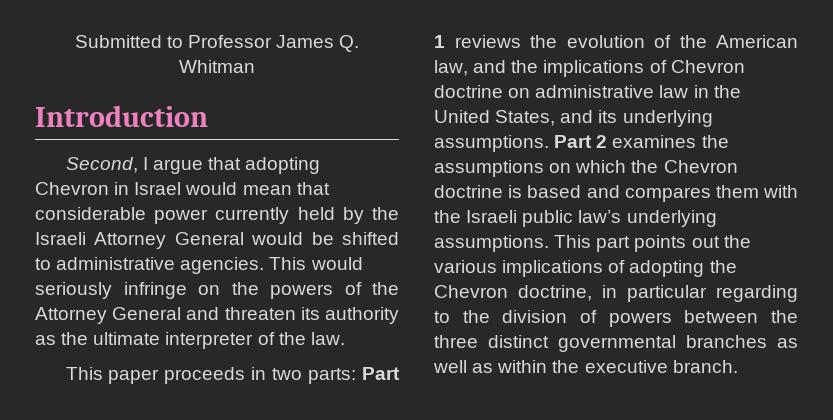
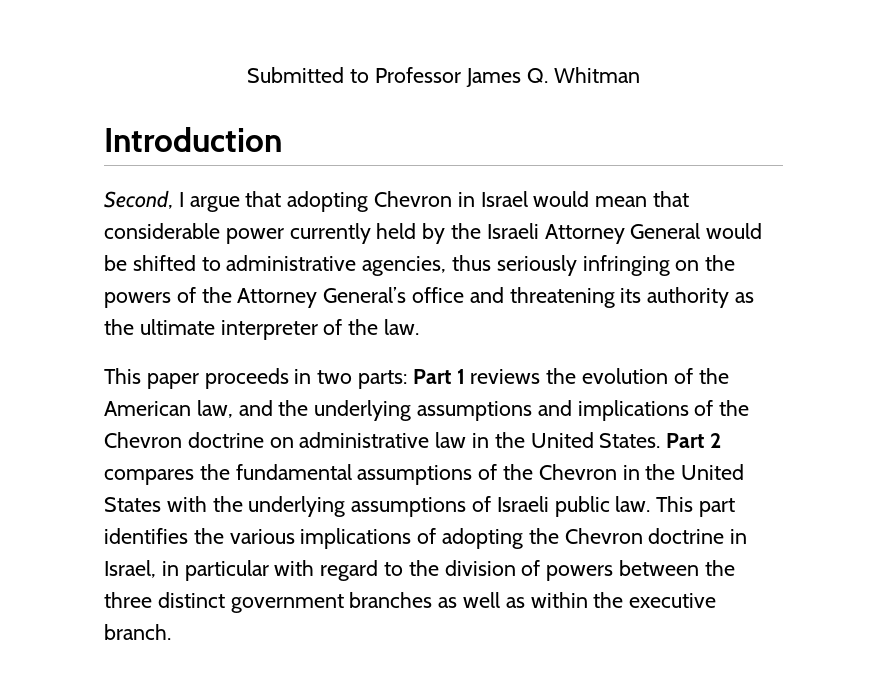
- Second, I argue that adopting Chevron in Israel would mean that considerable power currently held by the Israeli Attorney General would be shifted to administrative agencies. This would seriously infringe on the powers of the Attorney General and threaten its authority as the ultimate interpreter of the law.
+ Second, I argue that adopting Chevron in Israel would mean that considerable power currently held by the Israeli Attorney General would be shifted to administrative agencies, thus seriously infringing on the powers of the Attorney General’s office and threatening its authority as the ultimate interpreter of the law.
- This paper proceeds in two parts: Part 1 reviews the evolution of the American law, and the implications of Chevron doctrine on administrative law in the United States, and its underlying assumptions. Part 2 examines the assumptions on which the Chevron doctrine is based and compares them with the Israeli public law’s underlying assumptions. This part points out the various implications of adopting the Chevron doctrine, in particular regarding to the division of powers between the three distinct governmental branches as well as within the executive branch.
+ This paper proceeds in two parts: Part 1 reviews the evolution of the American law, and the underlying assumptions and implications of the Chevron doctrine on administrative law in the United States. Part 2 compares the fundamental assumptions of the Chevron in the United States with the underlying assumptions of Israeli public law. This part identifies the various implications of adopting the Chevron doctrine in Israel, in particular with regard to the division of powers between the three distinct government branches as well as within the executive branch.

